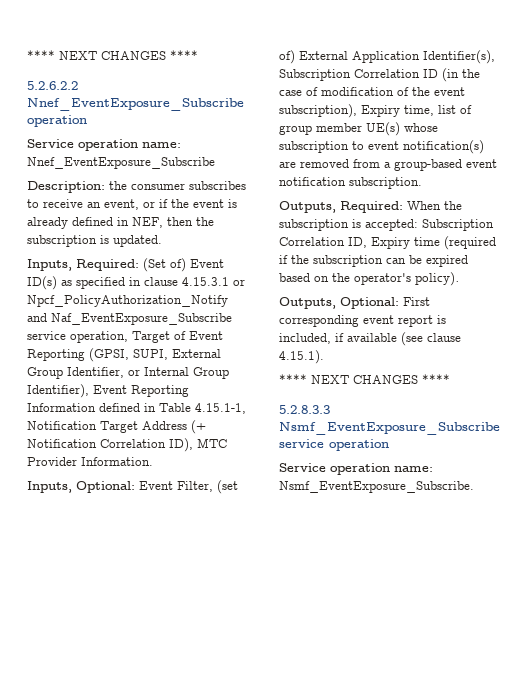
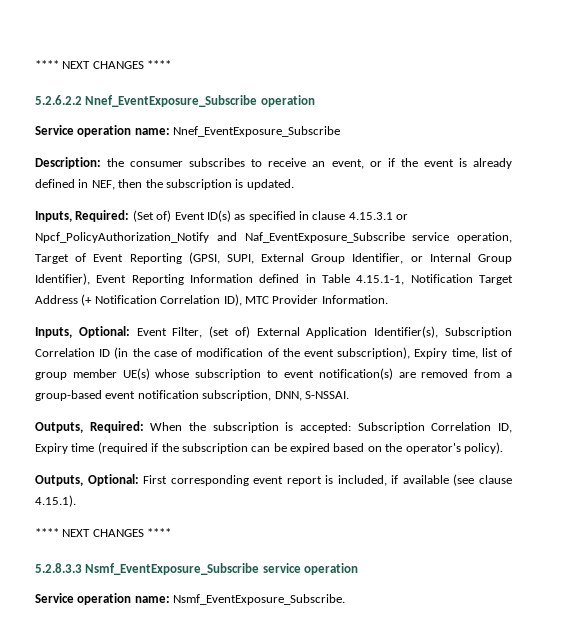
- Inputs, Optional: Event Filter, (set of) External Application Identifier(s), Subscription Correlation ID (in the case of modification of the event subscription), Expiry time, list of group member UE(s) whose subscription to event notification(s) are removed from a group-based event notification subscription.
+ Inputs, Optional: Event Filter, (set of) External Application Identifier(s), Subscription Correlation ID (in the case of modification of the event subscription), Expiry time, list of group member UE(s) whose subscription to event notification(s) are removed from a group-based event notification subscription, DNN, S-NSSAI.

